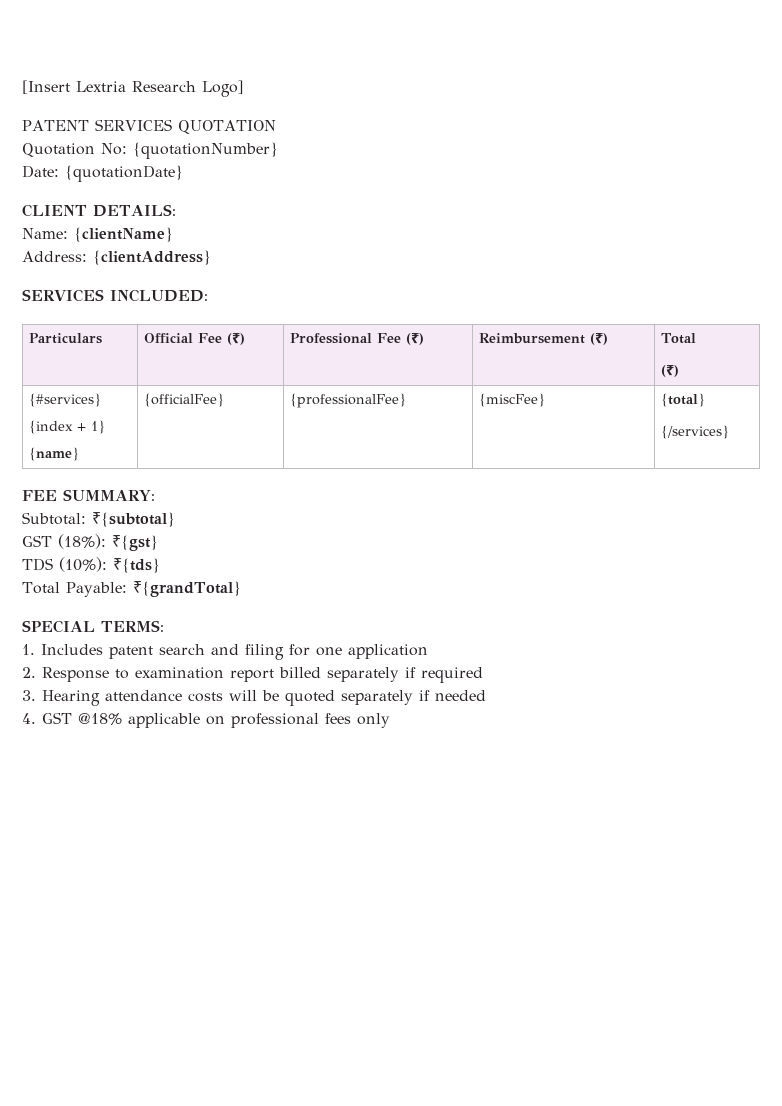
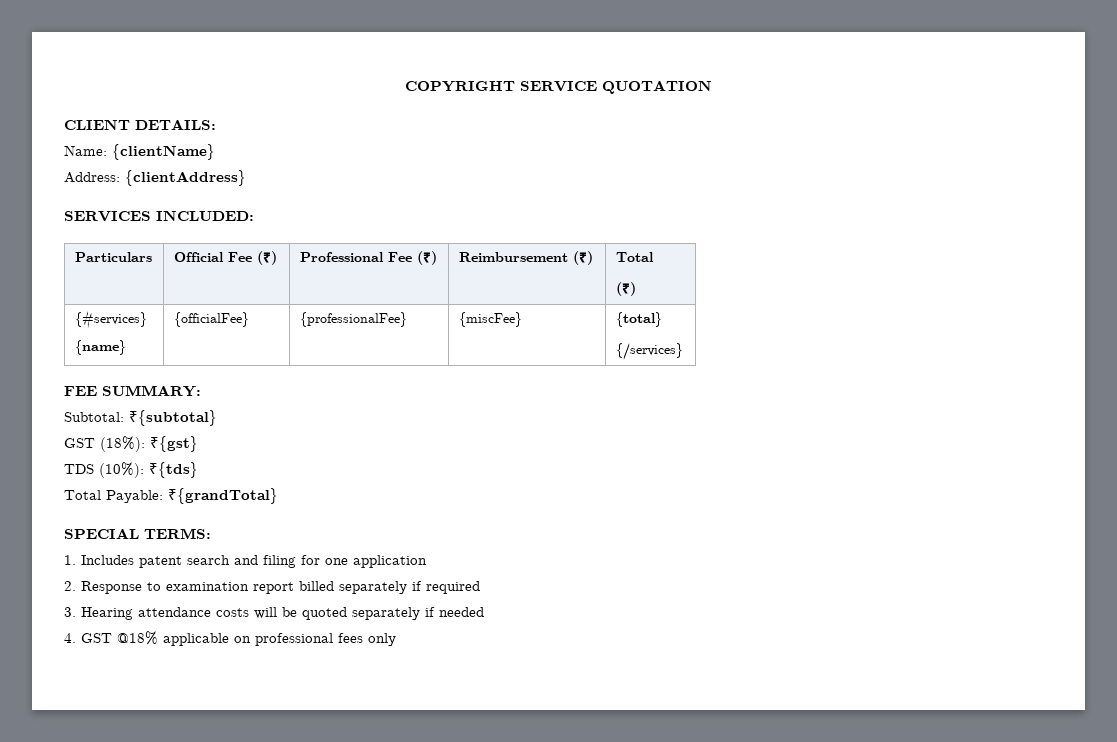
- [Insert Lextria Research Logo]
- PATENT SERVICES QUOTATION
- Quotation No: {quotationNumber}
- Date: {quotationDate}
+ COPYRIGHT SERVICE QUOTATION
  {#services}
- {index + 1}

